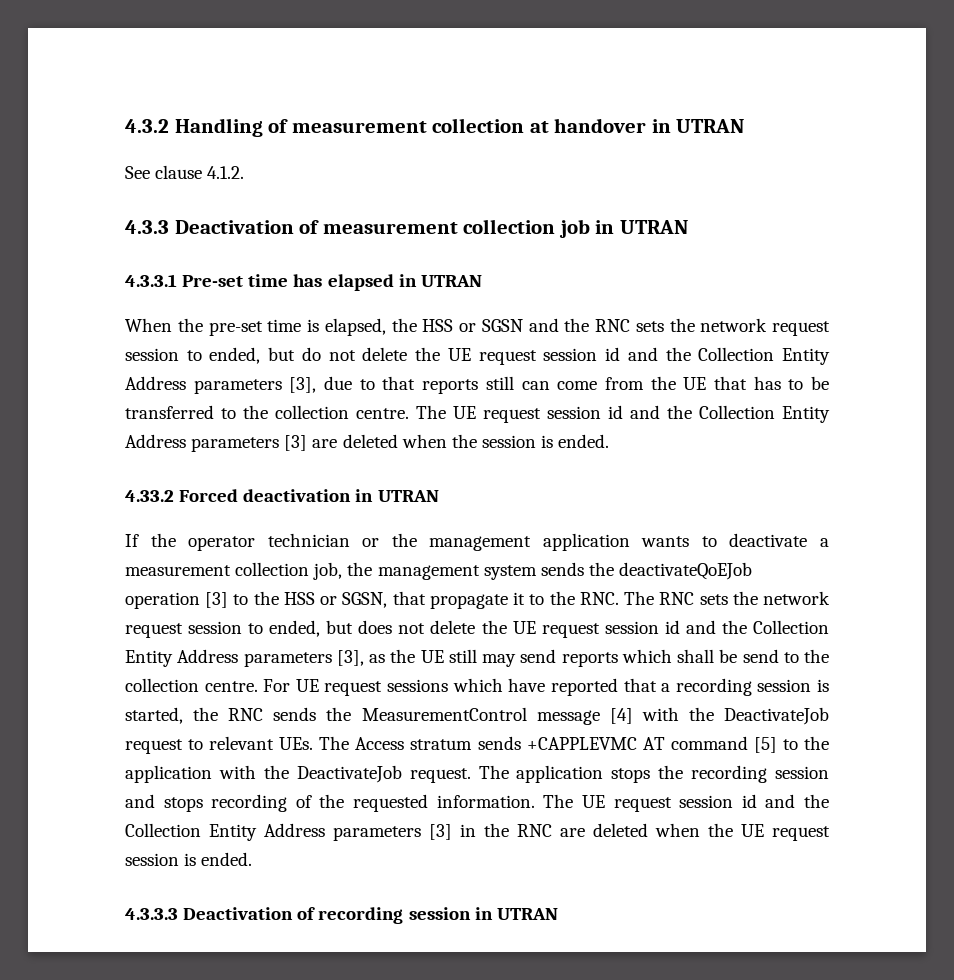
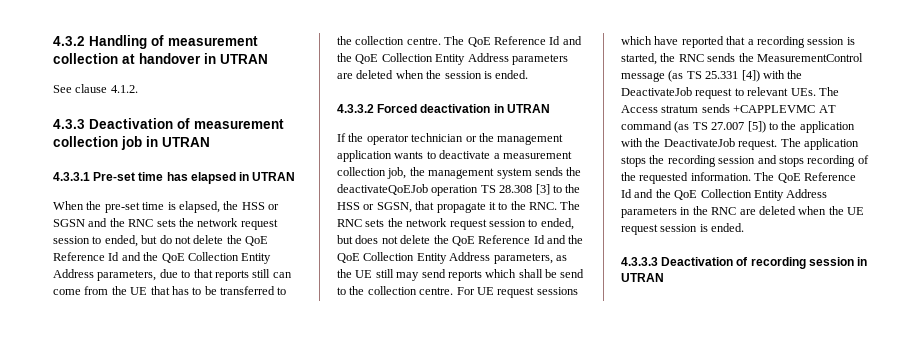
- When the pre-set time is elapsed, the HSS or SGSN and the RNC sets the network request session to ended, but do not delete the UE request session id and the Collection Entity Address parameters [3], due to that reports still can come from the UE that has to be transferred to the collection centre.
+ When the pre-set time is elapsed, the HSS or SGSN and the RNC sets the network request session to ended, but do not delete the QoE Reference Id and the QoE Collection Entity Address parameters, due to that reports still can come from the UE that has to be transferred to the collection centre.
- The UE request session id and the Collection Entity Address parameters [3] are deleted when the session is ended.
+ The QoE Reference Id and the QoE Collection Entity Address parameters are deleted when the session is ended.
- 4.33.2 Forced deactivation in UTRAN
+ 4.3.3.2 Forced deactivation in UTRAN
- If the operator technician or the management application wants to deactivate a measurement collection job, the management system sends the deactivateQoEJob operation [3] to the HSS or SGSN, that propagate it to the RNC. The RNC sets the network request session to ended, but does not delete the UE request session id and the Collection Entity Address parameters [3], as the UE still may send reports which shall be send to the collection centre.
+ If the operator technician or the management application wants to deactivate a measurement collection job, the management system sends the deactivateQoEJob operation TS 28.308 [3] to the HSS or SGSN, that propagate it to the RNC. The RNC sets the network request session to ended, but does not delete the QoE Reference Id and the QoE Collection Entity Address parameters, as the UE still may send reports which shall be send to the collection centre.
- For UE request sessions which have reported that a recording session is started, the RNC sends the MeasurementControl message [4] with the DeactivateJob request to relevant UEs. The Access stratum sends +CAPPLEVMC AT command [5] to the application with the DeactivateJob request.
+ For UE request sessions which have reported that a recording session is started, the RNC sends the MeasurementControl message (as TS 25.331 [4]) with the DeactivateJob request to relevant UEs. The Access stratum sends +CAPPLEVMC AT command (as TS 27.007 [5]) to the application with the DeactivateJob request.
- The UE request session id and the Collection Entity Address parameters [3] in the RNC are deleted when the UE request session is ended.
+ The QoE Reference Id and the QoE Collection Entity Address parameters in the RNC are deleted when the UE request session is ended.

